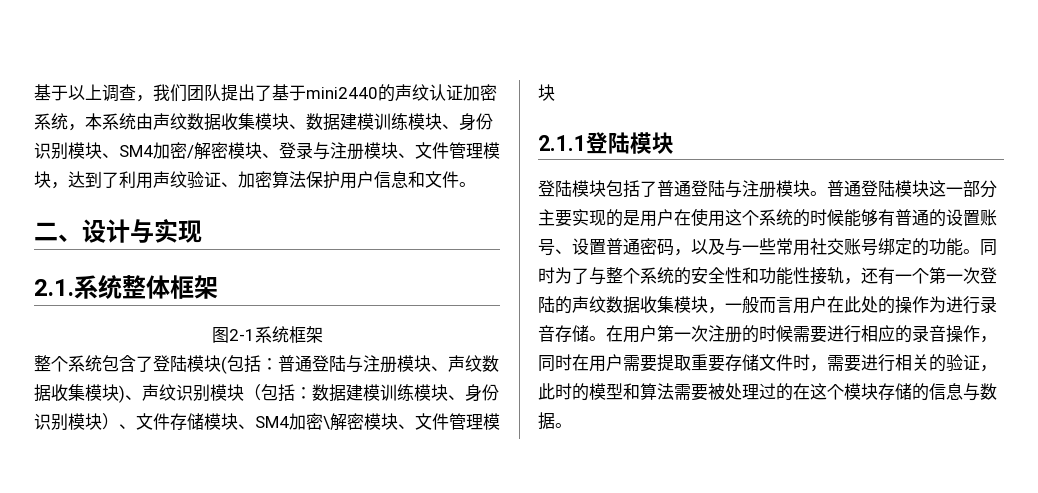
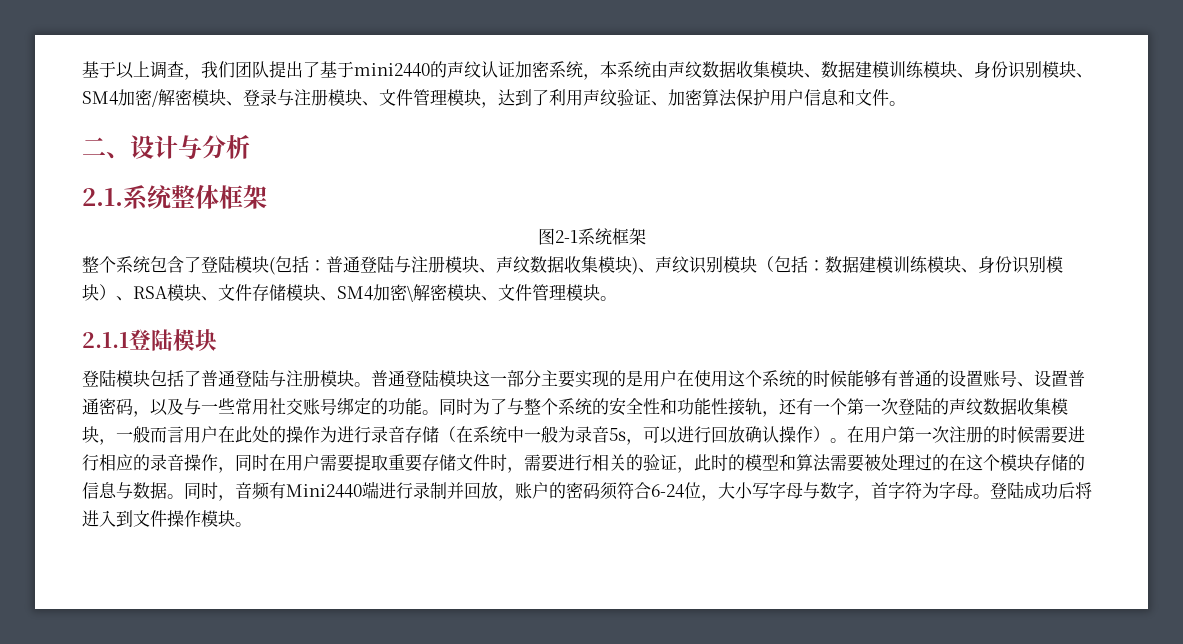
- 二、设计与实现
+ 二、设计与分析
- 整个系统包含了登陆模块(包括：普通登陆与注册模块、声纹数据收集模块)、声纹识别模块（包括：数据建模训练模块、身份识别模块）、文件存储模块、SM4加密\解密模块、文件管理模块
+ 整个系统包含了登陆模块(包括：普通登陆与注册模块、声纹数据收集模块)、声纹识别模块（包括：数据建模训练模块、身份识别模块）、RSA模块、文件存储模块、SM4加密\解密模块、文件管理模块。
- 同时为了与整个系统的安全性和功能性接轨，还有一个第一次登陆的声纹数据收集模块，一般而言用户在此处的操作为进行录音存储。
+ 同时为了与整个系统的安全性和功能性接轨，还有一个第一次登陆的声纹数据收集模块，一般而言用户在此处的操作为进行录音存储（在系统中一般为录音5s，可以进行回放确认操作）。
+ 同时，音频有Mini2440端进行录制并回放，账户的密码须符合6-24位，大小写字母与数字，首字符为字母。登陆成功后将进入到文件操作模块。

